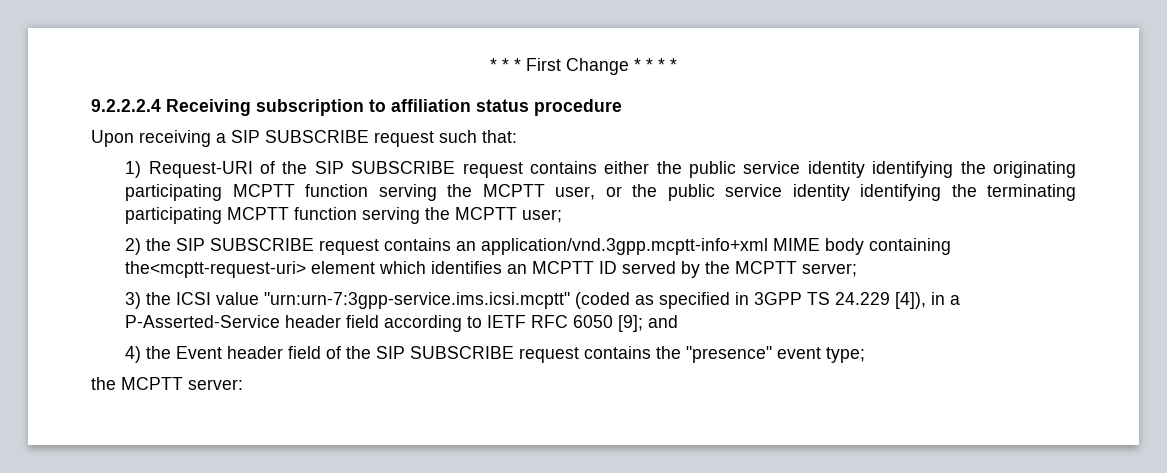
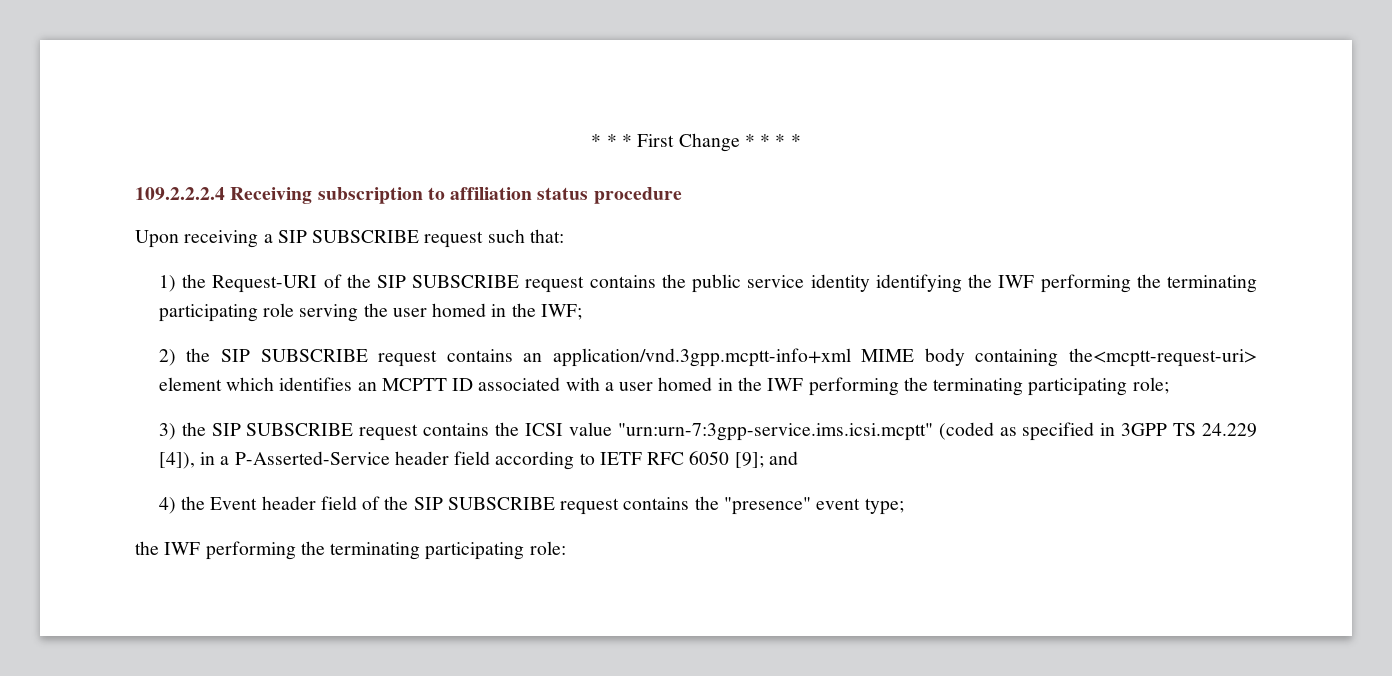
- 9.2.2.2.4 Receiving subscription to affiliation status procedure
+ 109.2.2.2.4 Receiving subscription to affiliation status procedure
- 1) Request-URI of the SIP SUBSCRIBE request contains either the public service identity identifying the originating participating MCPTT function serving the MCPTT user, or the public service identity identifying the terminating participating MCPTT function serving the MCPTT user;
+ 1) the Request-URI of the SIP SUBSCRIBE request contains the public service identity identifying the IWF performing the terminating participating role serving the user homed in the IWF;
- 2) the SIP SUBSCRIBE request contains an application/vnd.3gpp.mcptt-info+xml MIME body containing the<mcptt-request-uri> element which identifies an MCPTT ID served by the MCPTT server;
- 3) the ICSI value "urn:urn-7:3gpp-service.ims.icsi.mcptt" (coded as specified in 3GPP TS 24.229 [4]), in a P-Asserted-Service header field according to IETF RFC 6050 [9]; and
+ 2) the SIP SUBSCRIBE request contains an application/vnd.3gpp.mcptt-info+xml MIME body containing the<mcptt-request-uri> element which identifies an MCPTT ID associated with a user homed in the IWF performing the terminating participating role;
+ 3) the SIP SUBSCRIBE request contains the ICSI value "urn:urn-7:3gpp-service.ims.icsi.mcptt" (coded as specified in 3GPP TS 24.229 [4]), in a P-Asserted-Service header field according to IETF RFC 6050 [9]; and
- the MCPTT server:
+ the IWF performing the terminating participating role:

